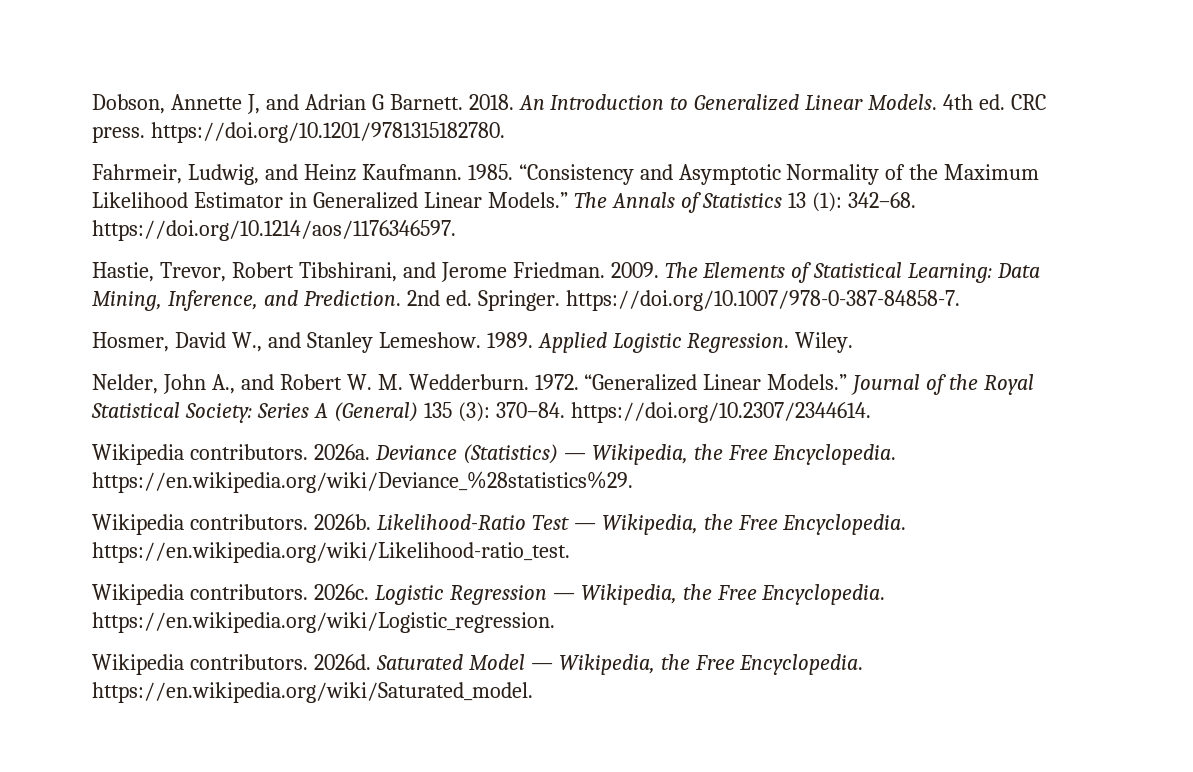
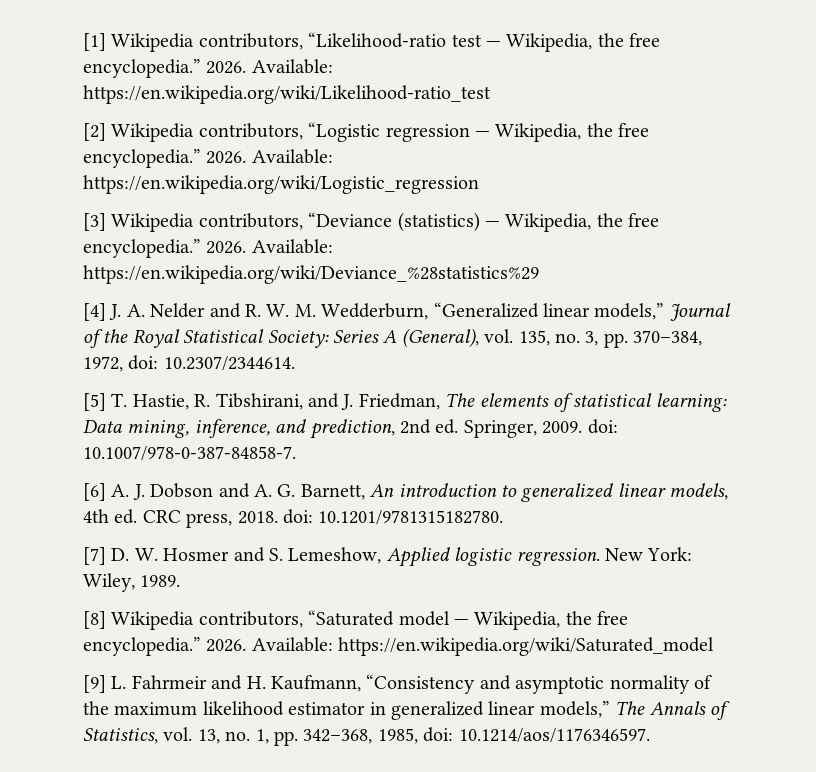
- Dobson, Annette J, and Adrian G Barnett. 2018. An Introduction to Generalized Linear Models. 4th ed. CRC press. https://doi.org/10.1201/9781315182780.
- Fahrmeir, Ludwig, and Heinz Kaufmann. 1985. “Consistency and Asymptotic Normality of the Maximum Likelihood Estimator in Generalized Linear Models.” The Annals of Statistics 13 (1): 342–68. https://doi.org/10.1214/aos/1176346597.
- Hastie, Trevor, Robert Tibshirani, and Jerome Friedman. 2009. The Elements of Statistical Learning: Data Mining, Inference, and Prediction. 2nd ed. Springer. https://doi.org/10.1007/978-0-387-84858-7.
- Hosmer, David W., and Stanley Lemeshow. 1989. Applied Logistic Regression. Wiley.
- Nelder, John A., and Robert W. M. Wedderburn. 1972. “Generalized Linear Models.” Journal of the Royal Statistical Society: Series A (General) 135 (3): 370–84. https://doi.org/10.2307/2344614.
- Wikipedia contributors. 2026a. Deviance (Statistics) — Wikipedia, the Free Encyclopedia. https://en.wikipedia.org/wiki/Deviance_%28statistics%29.
- Wikipedia contributors. 2026b. Likelihood-Ratio Test — Wikipedia, the Free Encyclopedia. https://en.wikipedia.org/wiki/Likelihood-ratio_test.
- Wikipedia contributors. 2026c. Logistic Regression — Wikipedia, the Free Encyclopedia. https://en.wikipedia.org/wiki/Logistic_regression.
- Wikipedia contributors. 2026d. Saturated Model — Wikipedia, the Free Encyclopedia. https://en.wikipedia.org/wiki/Saturated_model.
+ [1] Wikipedia contributors, “Likelihood-ratio test — Wikipedia, the free encyclopedia.” 2026. Available: https://en.wikipedia.org/wiki/Likelihood-ratio_test
+ [2] Wikipedia contributors, “Logistic regression — Wikipedia, the free encyclopedia.” 2026. Available: https://en.wikipedia.org/wiki/Logistic_regression
+ [3] Wikipedia contributors, “Deviance (statistics) — Wikipedia, the free encyclopedia.” 2026. Available: https://en.wikipedia.org/wiki/Deviance_%28statistics%29
+ [4] J. A. Nelder and R. W. M. Wedderburn, “Generalized linear models,” Journal of the Royal Statistical Society: Series A (General), vol. 135, no. 3, pp. 370–384, 1972, doi: 10.2307/2344614.
+ [5] T. Hastie, R. Tibshirani, and J. Friedman, The elements of statistical learning: Data mining, inference, and prediction, 2nd ed. Springer, 2009. doi: 10.1007/978-0-387-84858-7.
+ [6] A. J. Dobson and A. G. Barnett, An introduction to generalized linear models, 4th ed. CRC press, 2018. doi: 10.1201/9781315182780.
+ [7] D. W. Hosmer and S. Lemeshow, Applied logistic regression. New York: Wiley, 1989.
+ [8] Wikipedia contributors, “Saturated model — Wikipedia, the free encyclopedia.” 2026. Available: https://en.wikipedia.org/wiki/Saturated_model
+ [9] L. Fahrmeir and H. Kaufmann, “Consistency and asymptotic normality of the maximum likelihood estimator in generalized linear models,” The Annals of Statistics, vol. 13, no. 1, pp. 342–368, 1985, doi: 10.1214/aos/1176346597.

